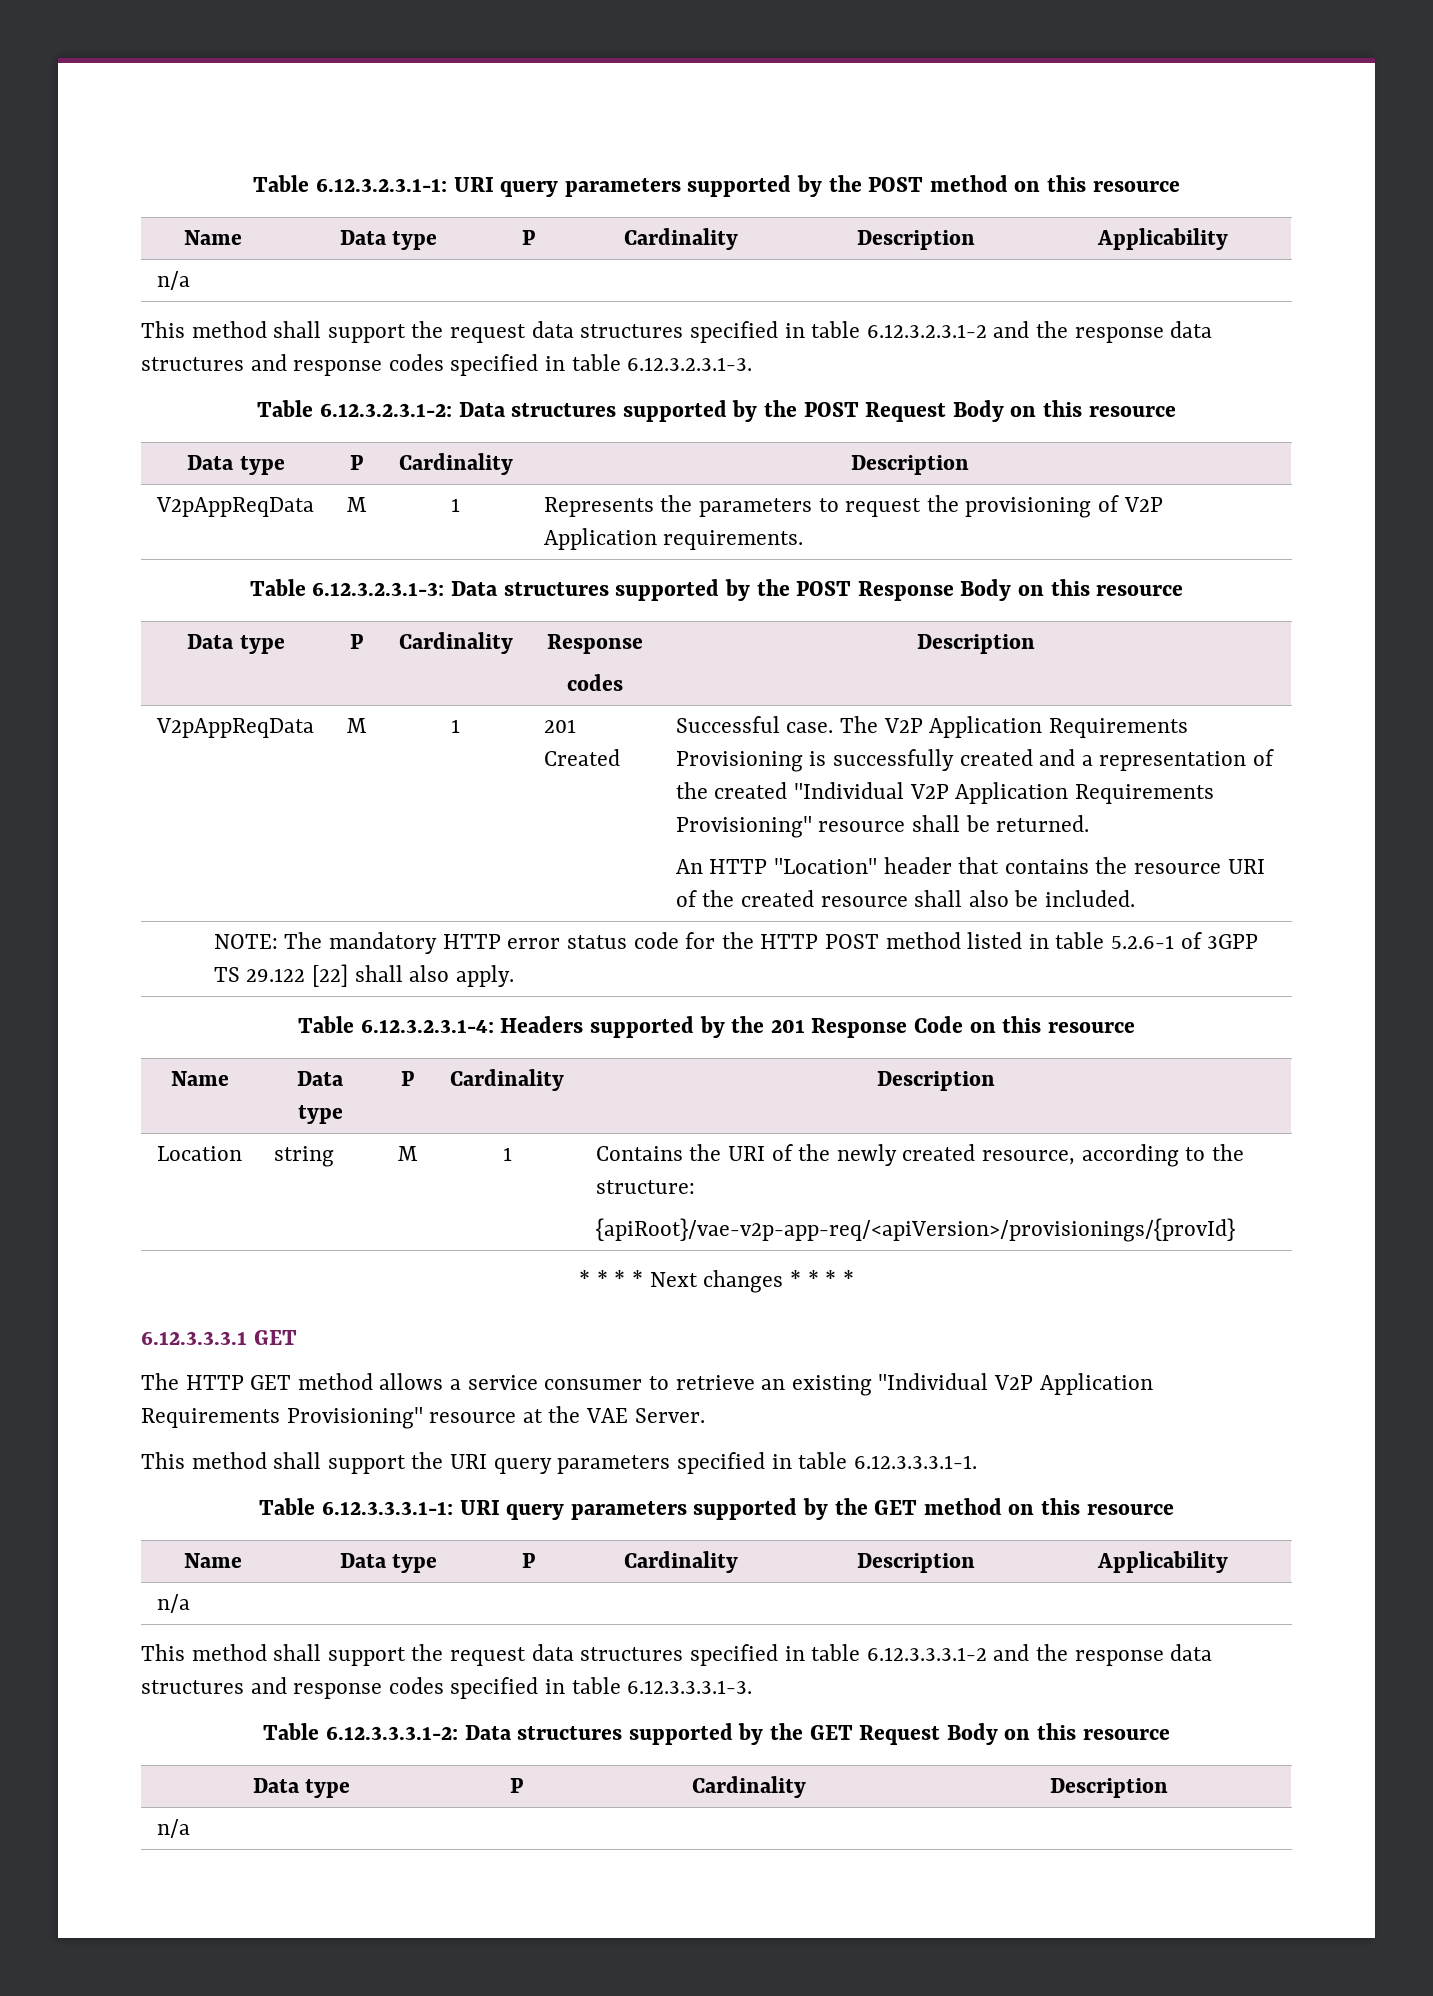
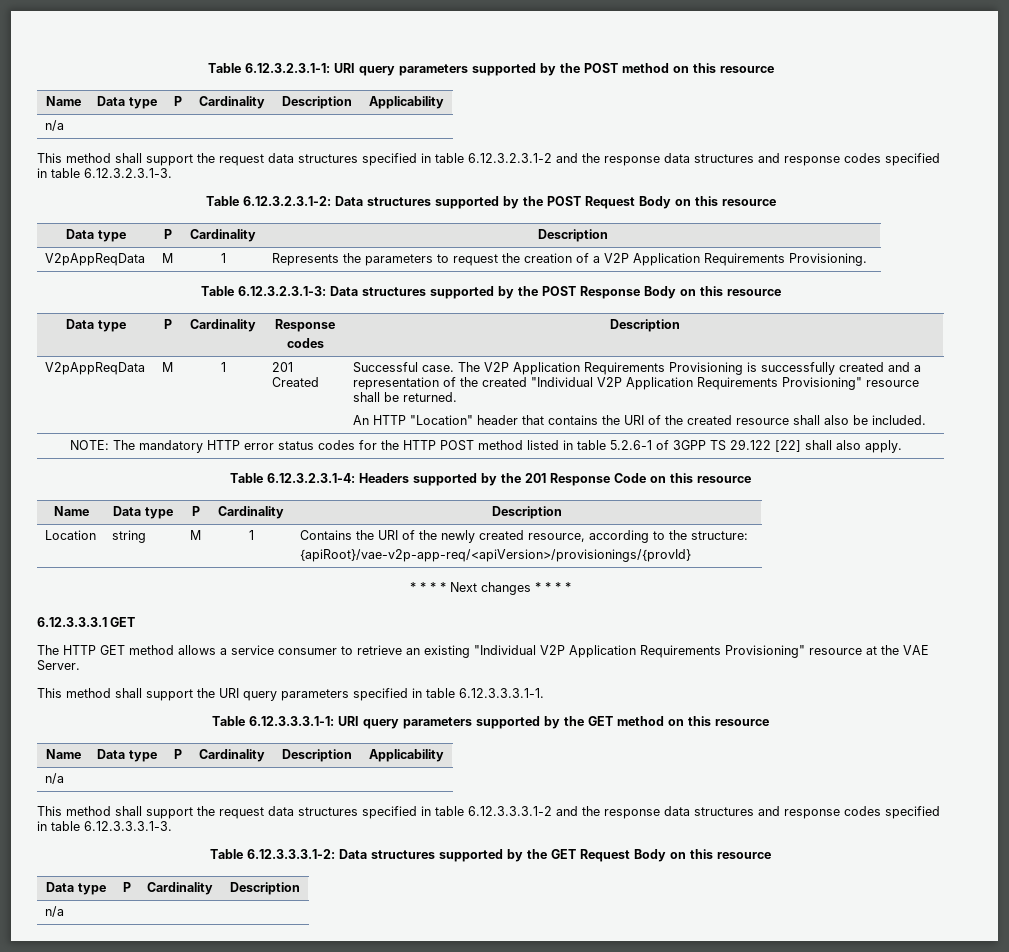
- V2pAppReqData | M | 1 | Represents the parameters to request the provisioning of V2P Application requirements.
+ V2pAppReqData | M | 1 | Represents the parameters to request the creation of a V2P Application Requirements Provisioning.
- An HTTP "Location" header that contains the resource URI of the created resource shall also be included.
+ An HTTP "Location" header that contains the URI of the created resource shall also be included.
- NOTE: The mandatory HTTP error status code for the HTTP POST method listed in table 5.2.6-1 of 3GPP TS 29.122 [22] shall also apply.
+ NOTE: The mandatory HTTP error status codes for the HTTP POST method listed in table 5.2.6-1 of 3GPP TS 29.122 [22] shall also apply.

